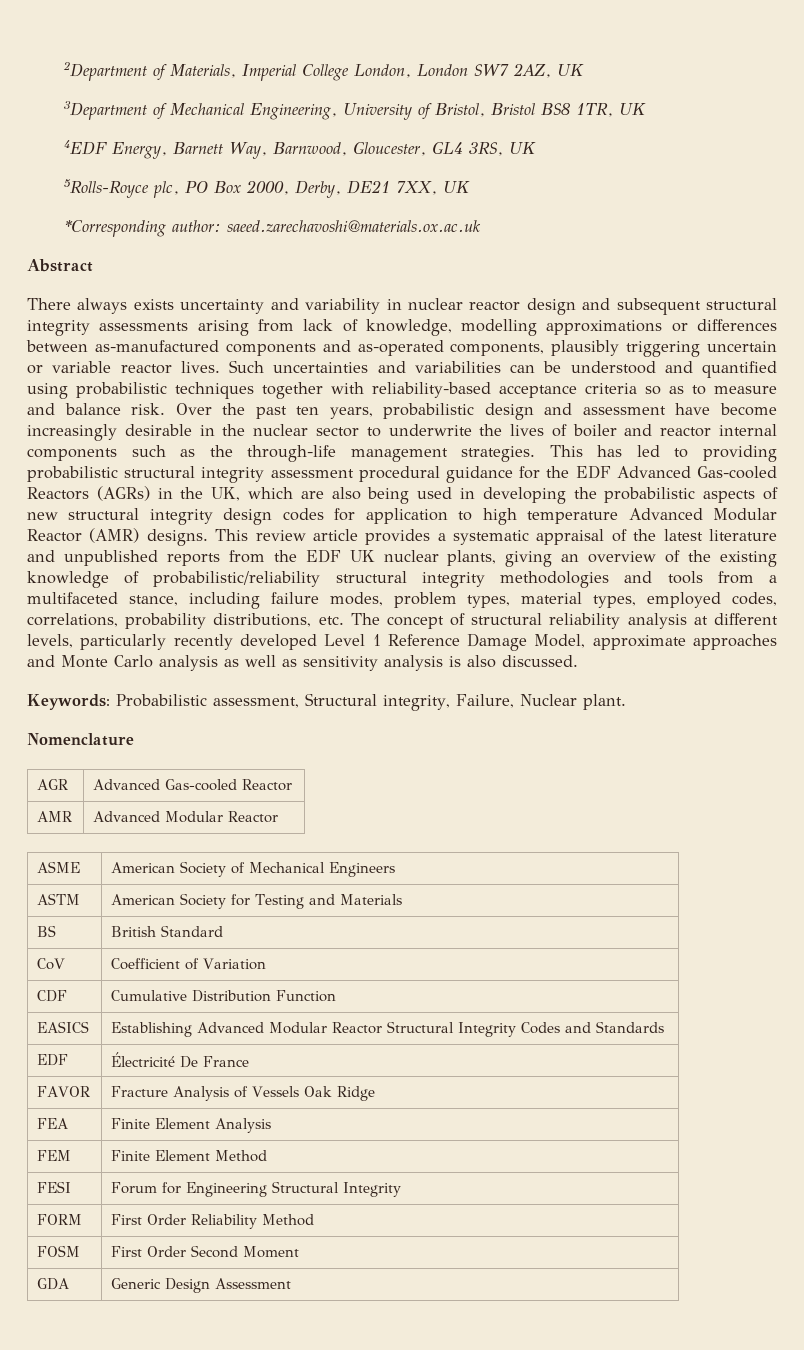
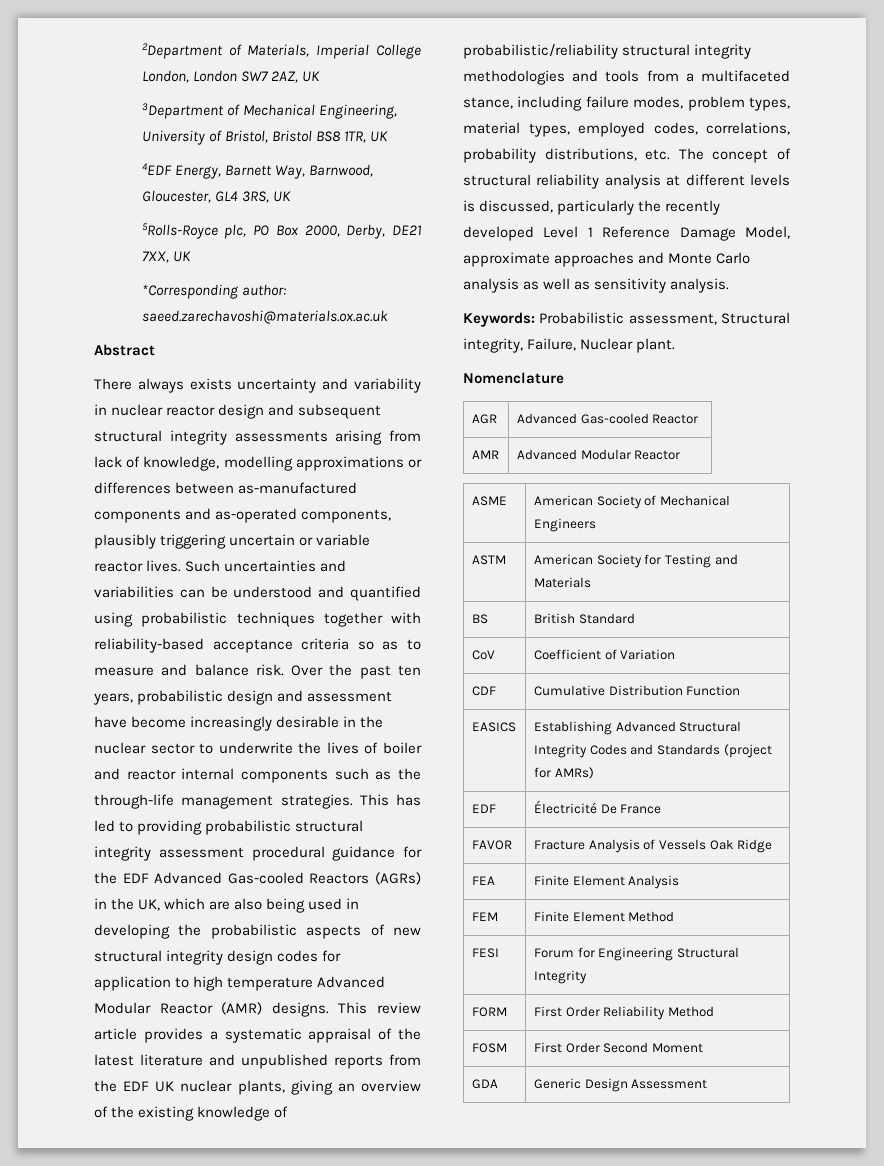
- This review article provides a systematic appraisal of the latest literature and unpublished reports from the EDF UK nuclear plants, giving an overview of the existing knowledge of probabilistic/reliability structural integrity methodologies and tools from a multifaceted stance, including failure modes, problem types, material types, employed codes, correlations, probability distributions, etc. The concept of structural reliability analysis at different levels, particularly recently developed Level 1 Reference Damage Model, approximate approaches and Monte Carlo analysis as well as sensitivity analysis is also discussed.
+ This review article provides a systematic appraisal of the latest literature and unpublished reports from the EDF UK nuclear plants, giving an overview of the existing knowledge of probabilistic/reliability structural integrity methodologies and tools from a multifaceted stance, including failure modes, problem types, material types, employed codes, correlations, probability distributions, etc. The concept of structural reliability analysis at different levels is discussed, particularly the recently developed Level 1 Reference Damage Model, approximate approaches and Monte Carlo analysis as well as sensitivity analysis.
- EASICS | Establishing Advanced Modular Reactor Structural Integrity Codes and Standards
+ EASICS | Establishing Advanced Structural Integrity Codes and Standards (project for AMRs)

